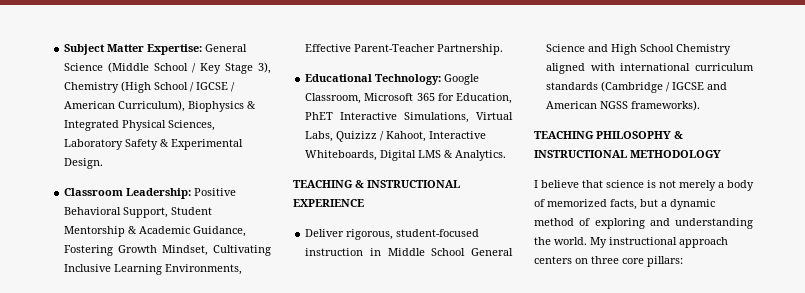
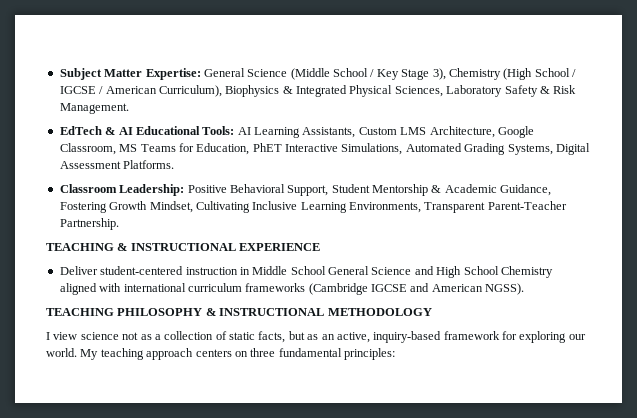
- Subject Matter Expertise: General Science (Middle School / Key Stage 3), Chemistry (High School / IGCSE / American Curriculum), Biophysics & Integrated Physical Sciences, Laboratory Safety & Experimental Design.
+ Subject Matter Expertise: General Science (Middle School / Key Stage 3), Chemistry (High School / IGCSE / American Curriculum), Biophysics & Integrated Physical Sciences, Laboratory Safety & Risk Management.
+ EdTech & AI Educational Tools: AI Learning Assistants, Custom LMS Architecture, Google Classroom, MS Teams for Education, PhET Interactive Simulations, Automated Grading Systems, Digital Assessment Platforms.
- Classroom Leadership: Positive Behavioral Support, Student Mentorship & Academic Guidance, Fostering Growth Mindset, Cultivating Inclusive Learning Environments, Effective Parent-Teacher Partnership.
+ Classroom Leadership: Positive Behavioral Support, Student Mentorship & Academic Guidance, Fostering Growth Mindset, Cultivating Inclusive Learning Environments, Transparent Parent-Teacher Partnership.
- Educational Technology: Google Classroom, Microsoft 365 for Education, PhET Interactive Simulations, Virtual Labs, Quizizz / Kahoot, Interactive Whiteboards, Digital LMS & Analytics.
- Deliver rigorous, student-focused instruction in Middle School General Science and High School Chemistry aligned with international curriculum standards (Cambridge / IGCSE and American NGSS frameworks).
+ Deliver student-centered instruction in Middle School General Science and High School Chemistry aligned with international curriculum frameworks (Cambridge IGCSE and American NGSS).
- I believe that science is not merely a body of memorized facts, but a dynamic method of exploring and understanding the world.
+ I view science not as a collection of static facts, but as an active, inquiry-based framework for exploring our world.
- My instructional approach centers on three core pillars:
+ My teaching approach centers on three fundamental principles:

